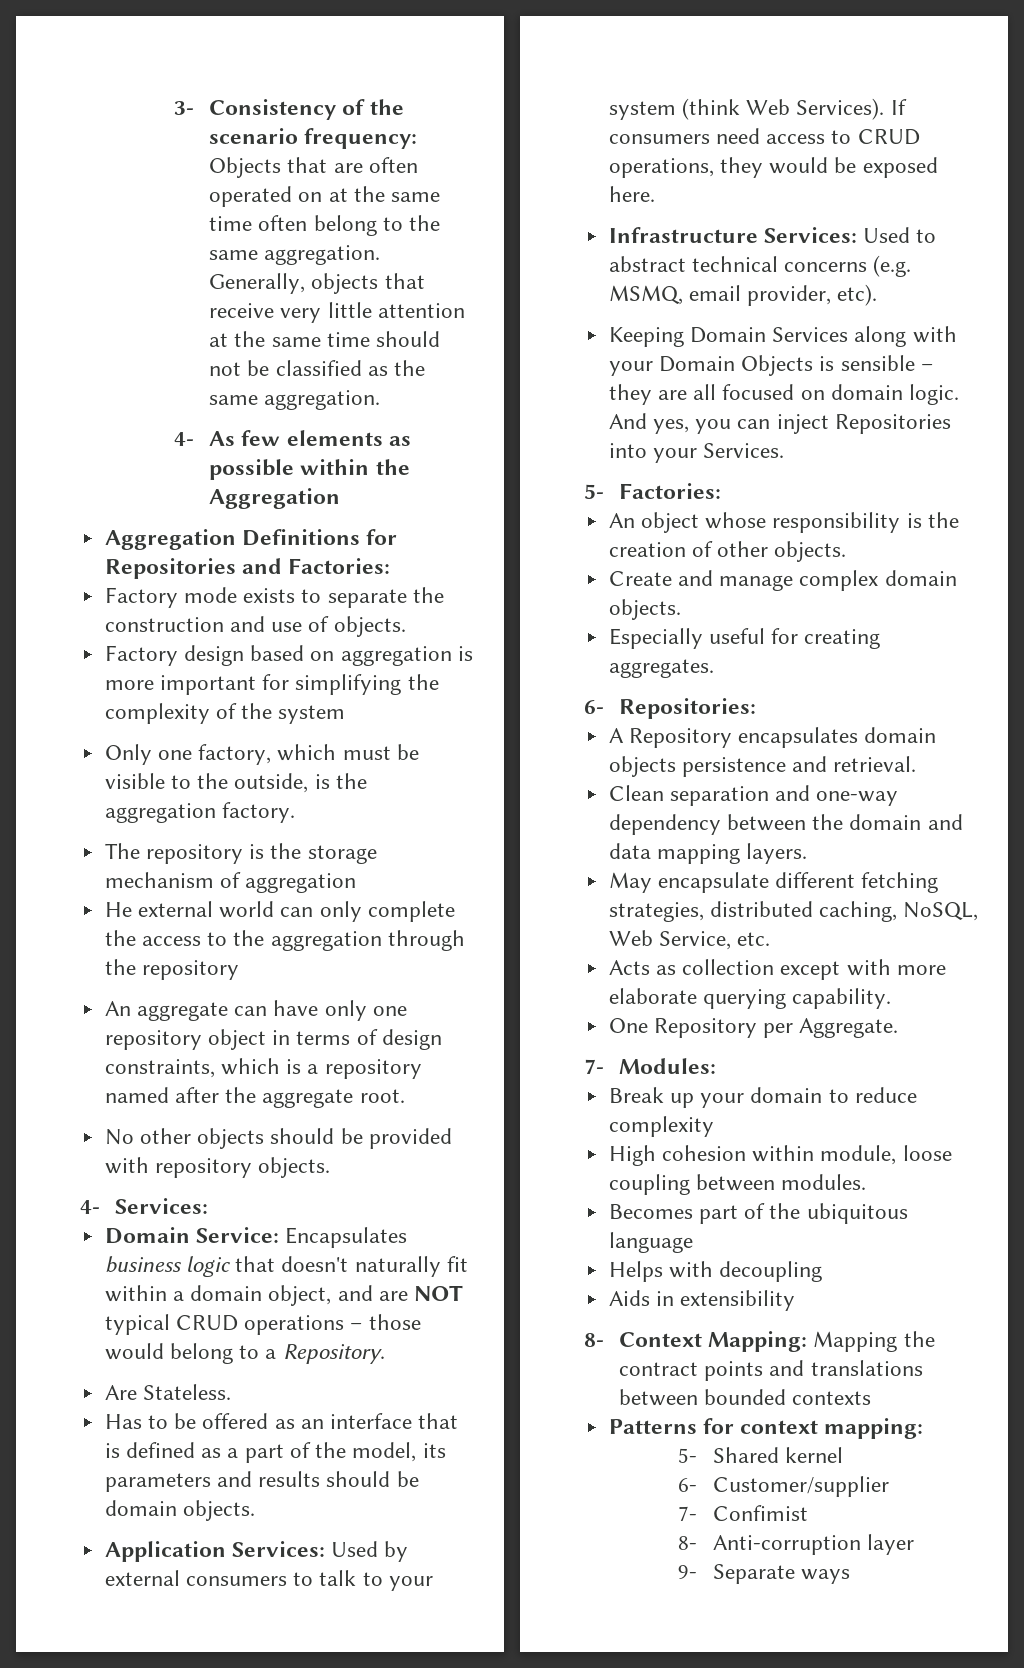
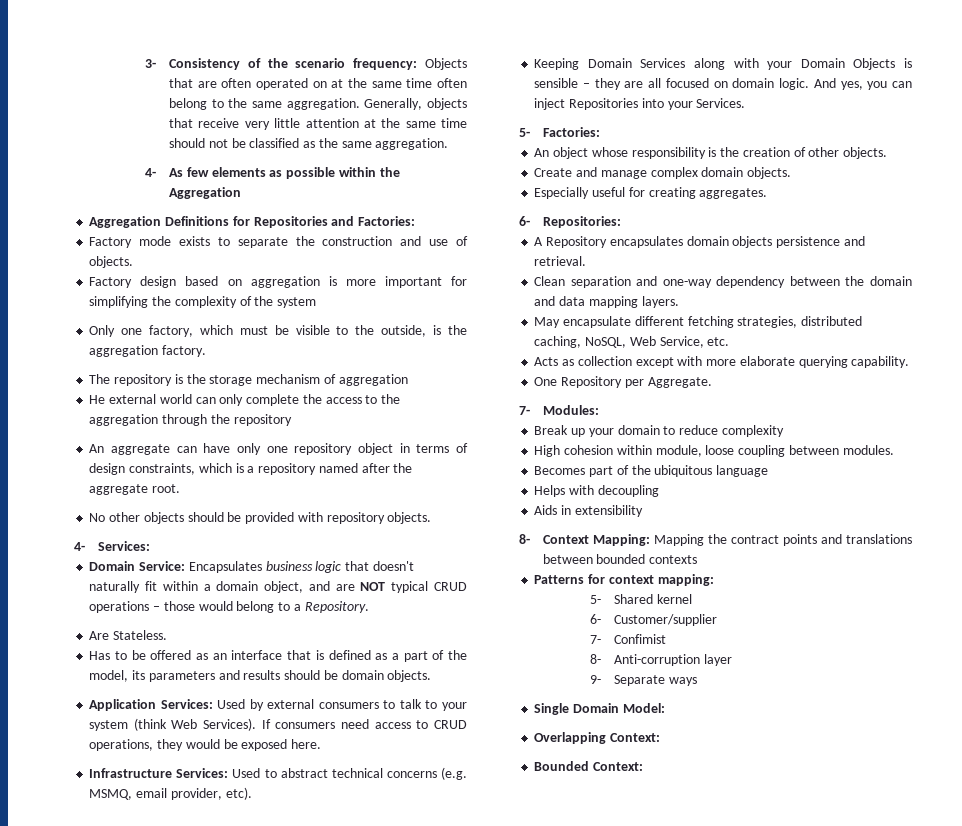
+ Single Domain Model:
+ Overlapping Context:
+ Bounded Context:

